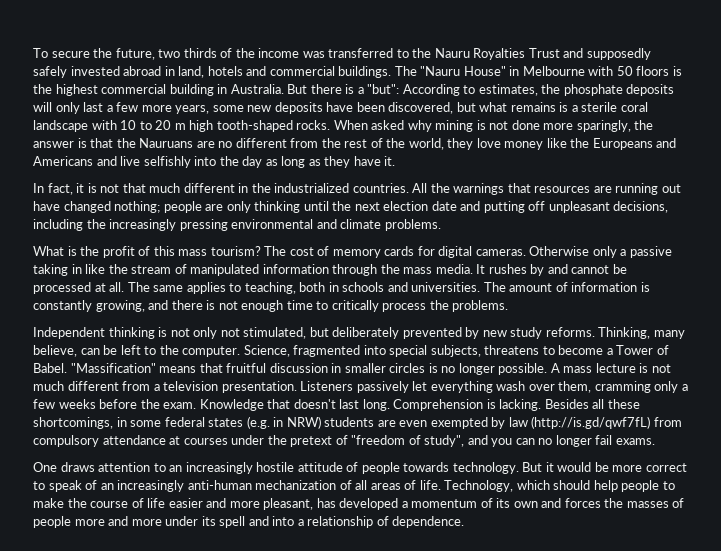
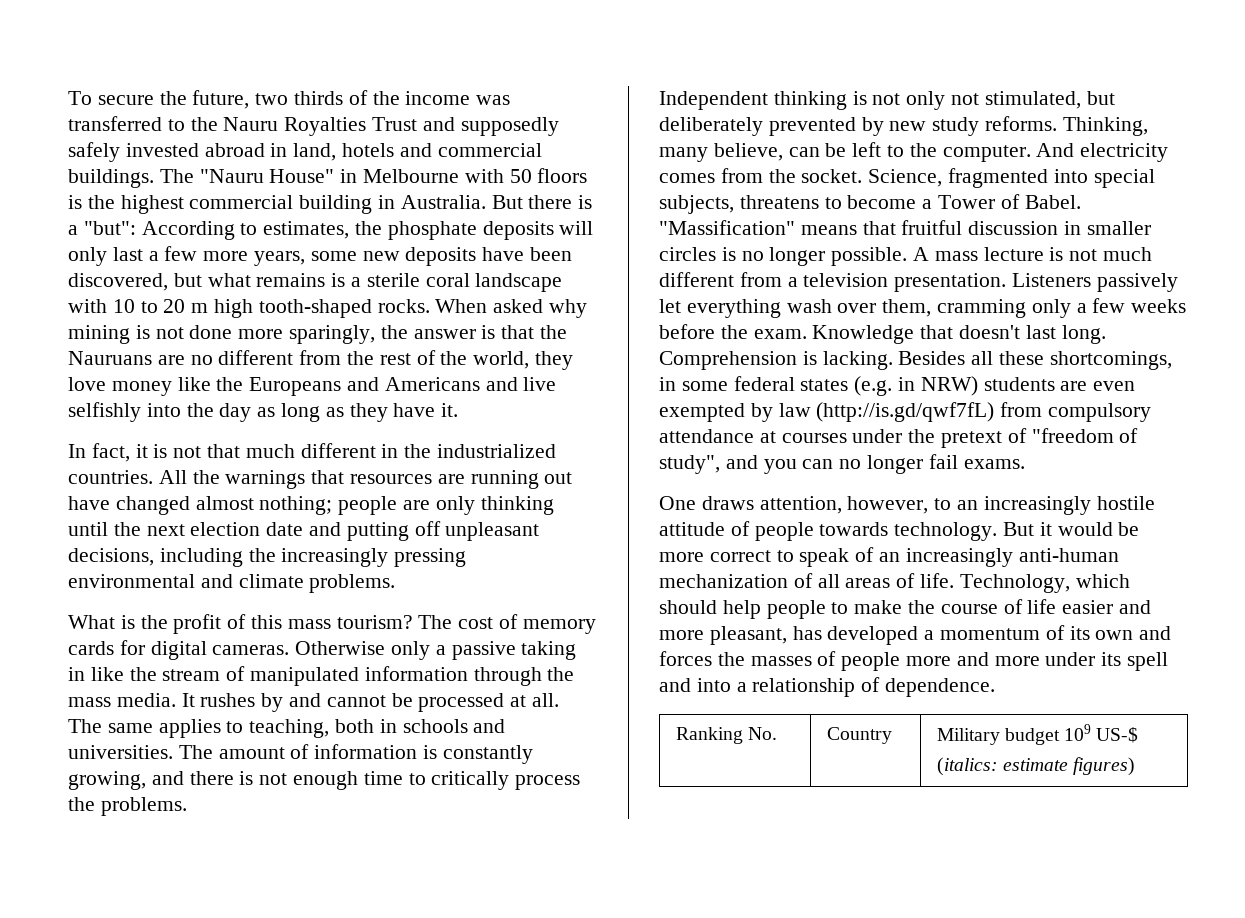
- All the warnings that resources are running out have changed nothing; people are only thinking until the next election date and putting off unpleasant decisions, including the increasingly pressing environmental and climate problems.
+ All the warnings that resources are running out have changed almost nothing; people are only thinking until the next election date and putting off unpleasant decisions, including the increasingly pressing environmental and climate problems.
+ And electricity comes from the socket.
- One draws attention to an increasingly hostile attitude of people towards technology.
+ One draws attention, however, to an increasingly hostile attitude of people towards technology.
+ Ranking No. | Country | Military budget 109 US-$
+ (italics: estimate figures)

